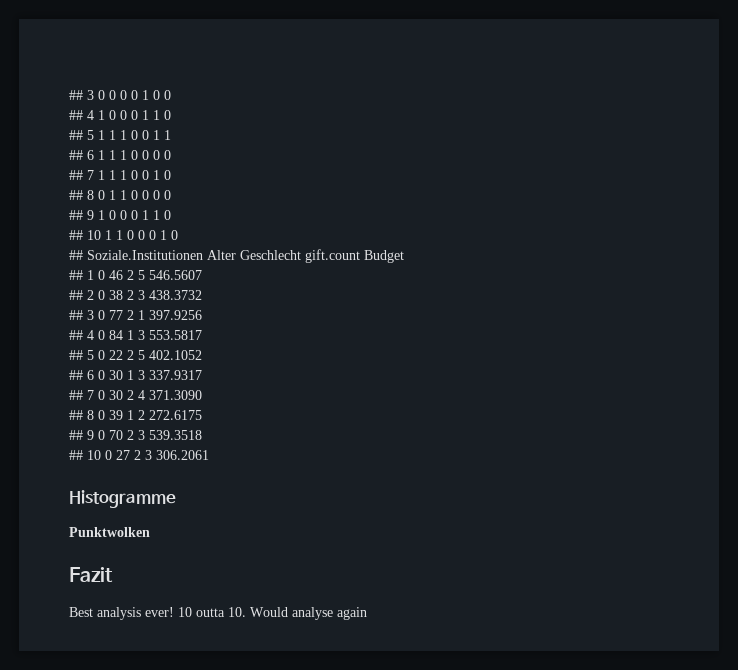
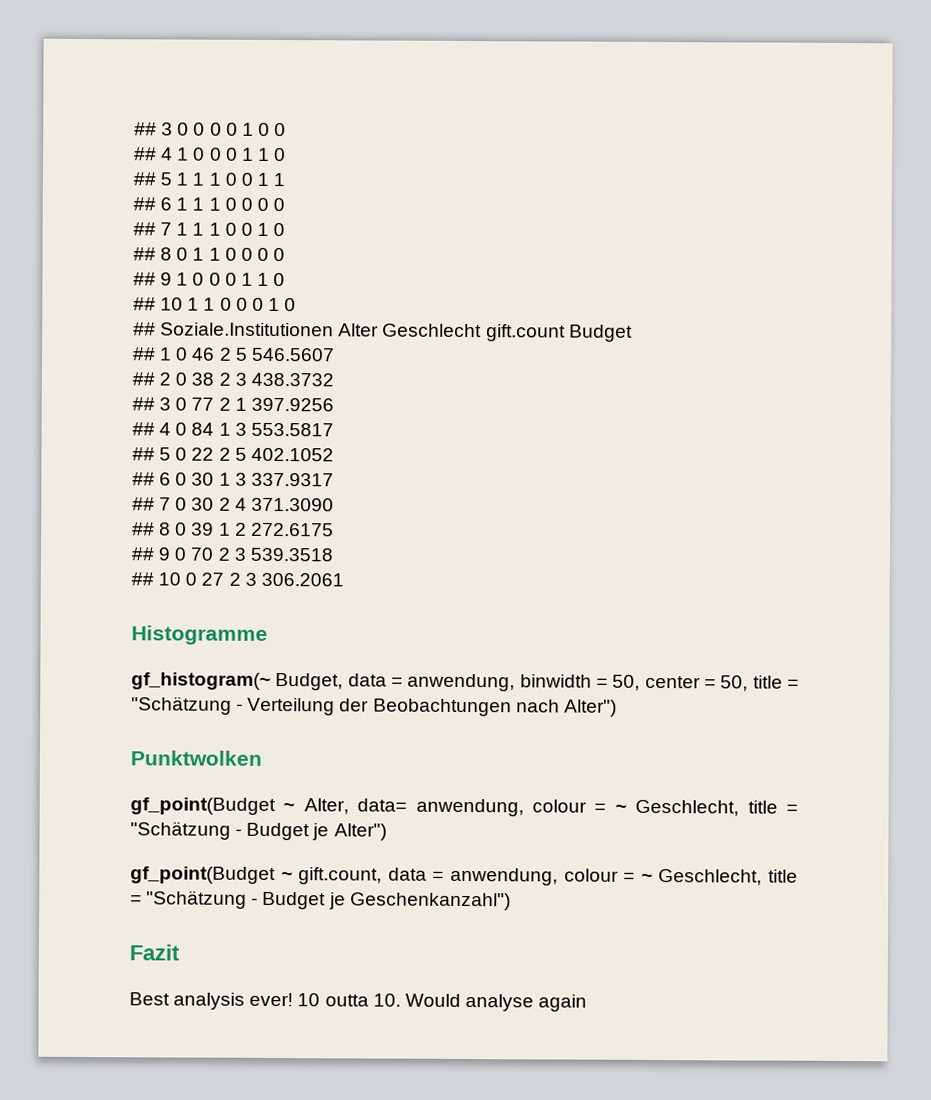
+ gf_histogram(~ Budget, data = anwendung, binwidth = 50, center = 50, title = "Schätzung - Verteilung der Beobachtungen nach Alter")
  Punktwolken
+ gf_point(Budget ~ Alter, data= anwendung, colour = ~ Geschlecht, title = "Schätzung - Budget je Alter")
+ gf_point(Budget ~ gift.count, data = anwendung, colour = ~ Geschlecht, title = "Schätzung - Budget je Geschenkanzahl")

